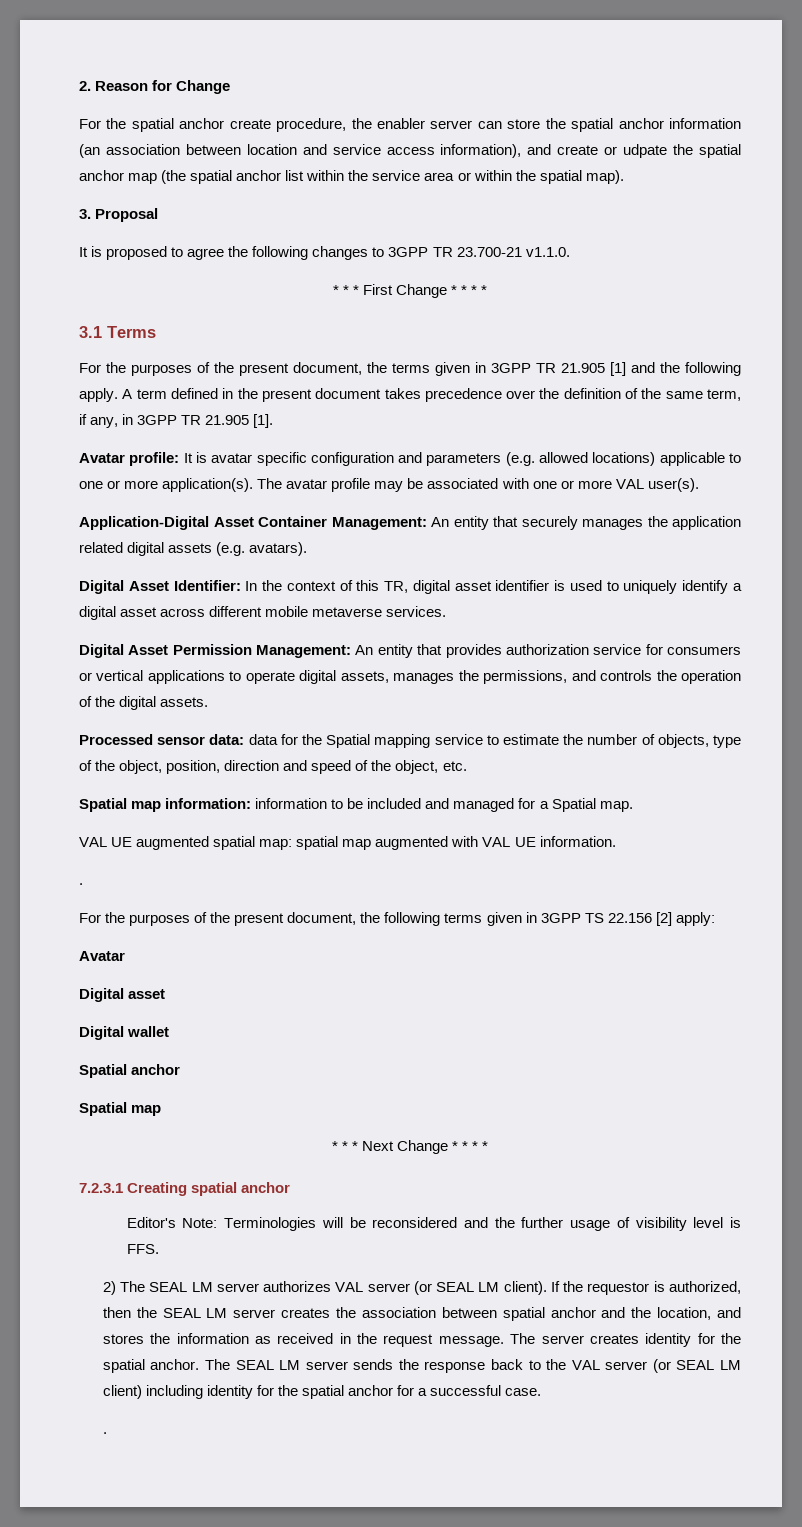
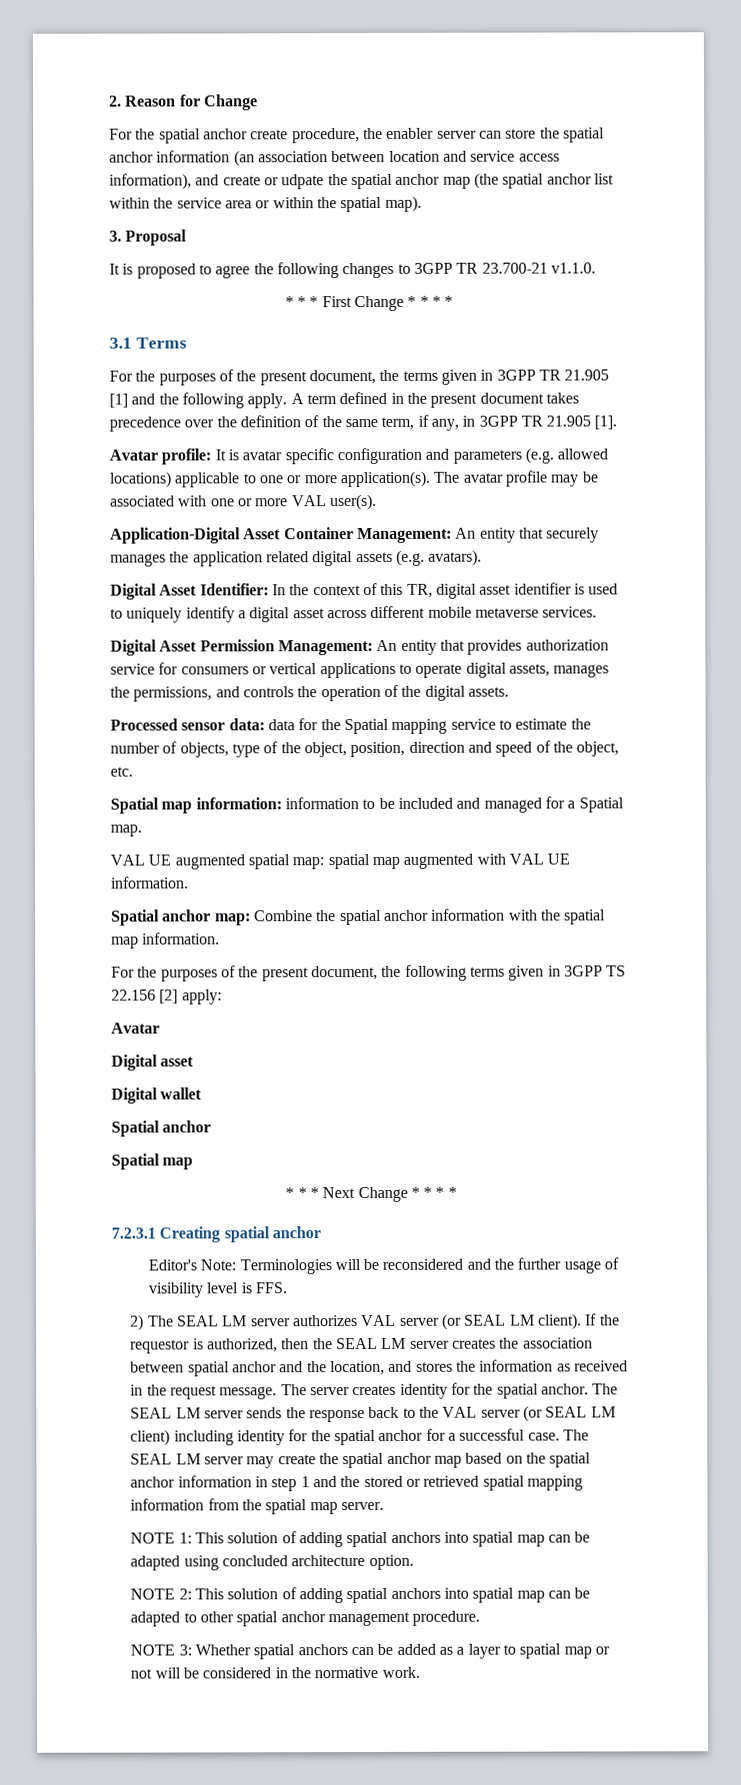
  VAL UE augmented spatial map: spatial map augmented with VAL UE information.
- .
+ Spatial anchor map: Combine the spatial anchor information with the spatial map information.
- The SEAL LM server sends the response back to the VAL server (or SEAL LM client) including identity for the spatial anchor for a successful case.
- .
+ The SEAL LM server sends the response back to the VAL server (or SEAL LM client) including identity for the spatial anchor for a successful case. The SEAL LM server may create the spatial anchor map based on the spatial anchor information in step 1 and the stored or retrieved spatial mapping information from the spatial map server.
+ NOTE 1: This solution of adding spatial anchors into spatial map can be adapted using concluded architecture option.
+ NOTE 2: This solution of adding spatial anchors into spatial map can be adapted to other spatial anchor management procedure.
+ NOTE 3: Whether spatial anchors can be added as a layer to spatial map or not will be considered in the normative work.

